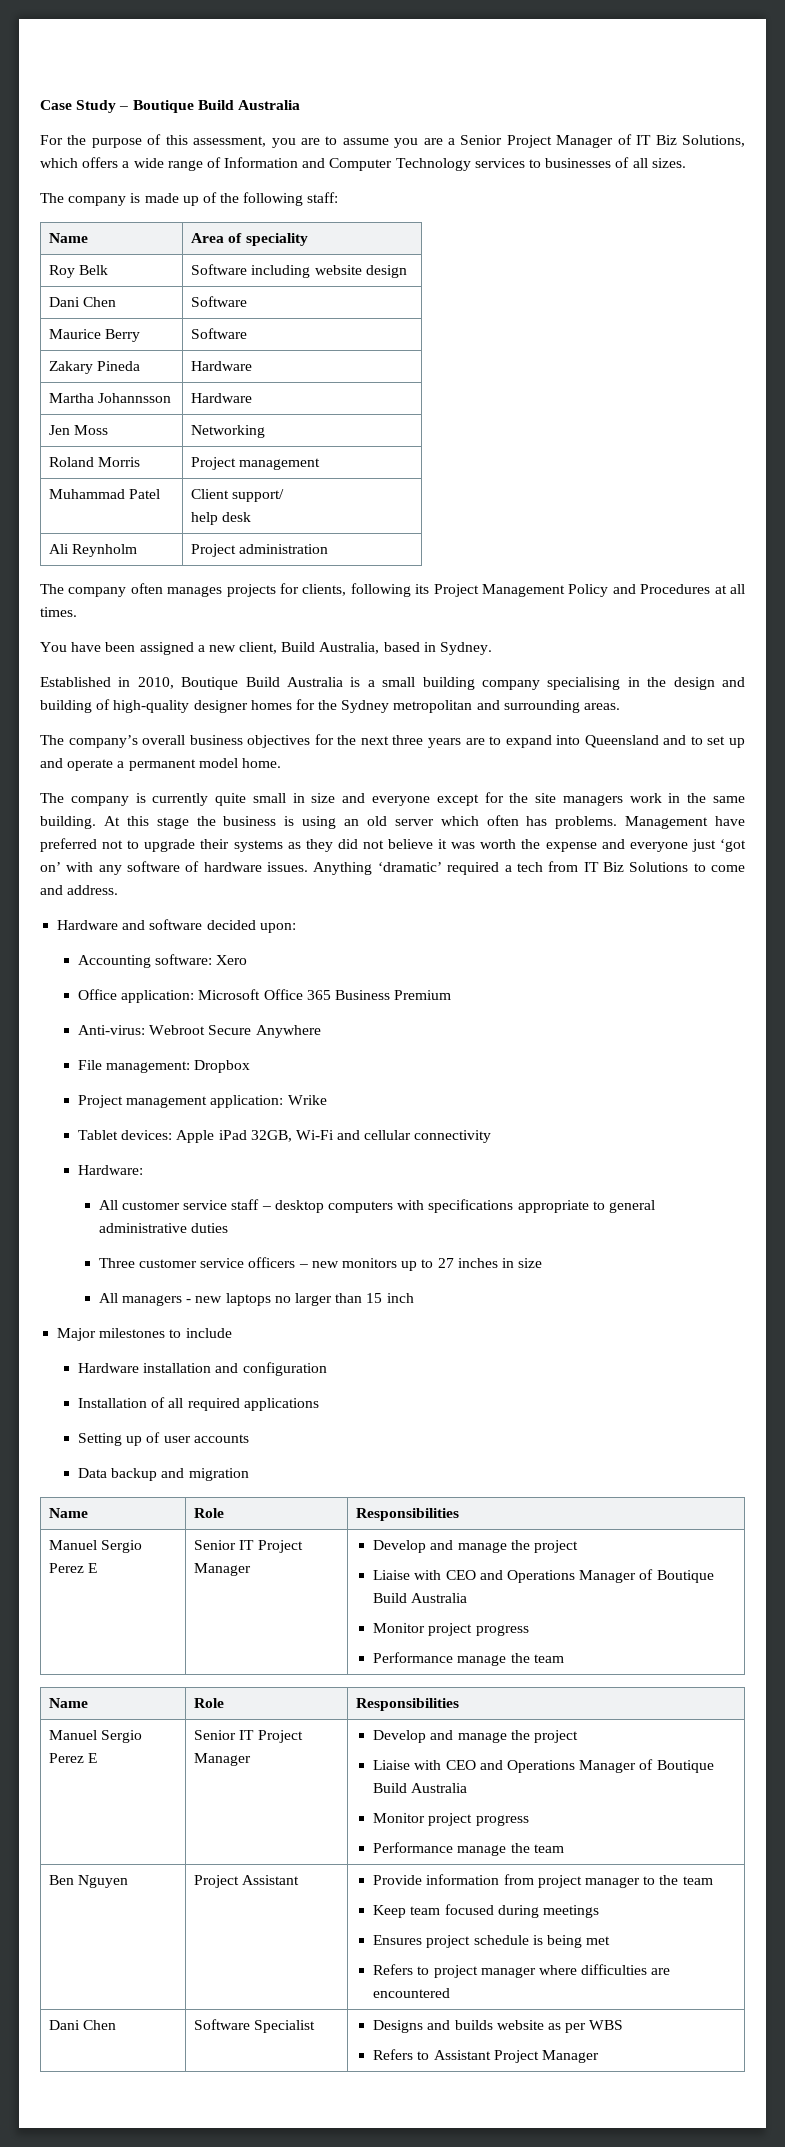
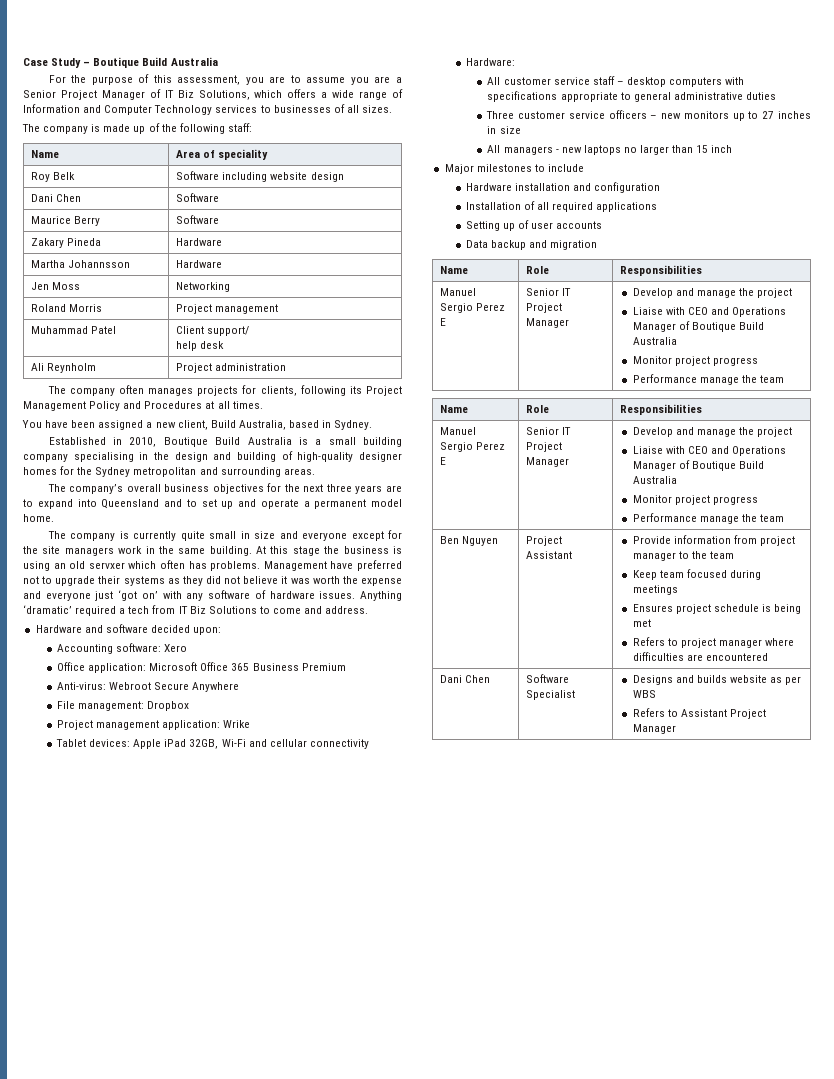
- At this stage the business is using an old server which often has problems.
+ At this stage the business is using an old servxer which often has problems.

